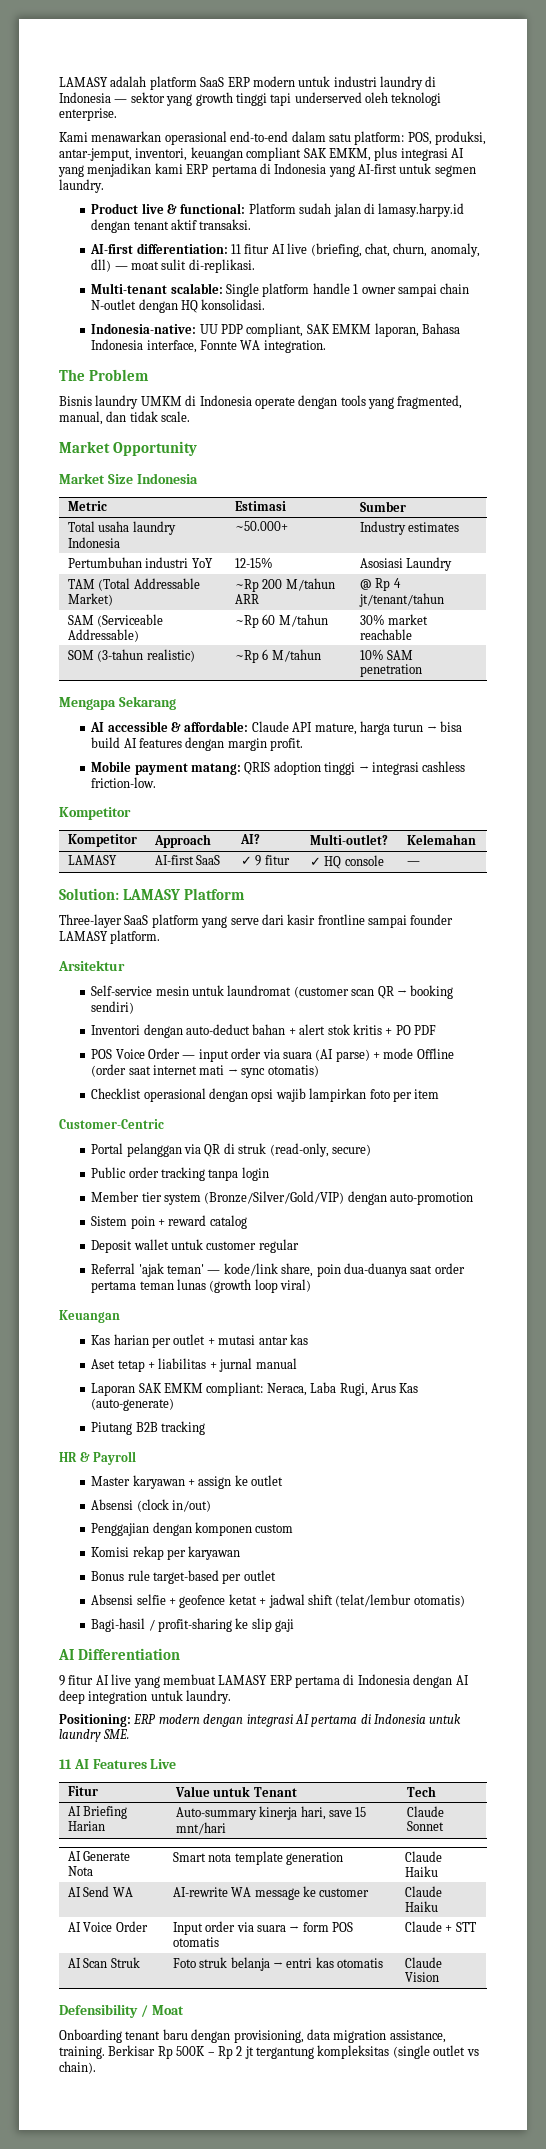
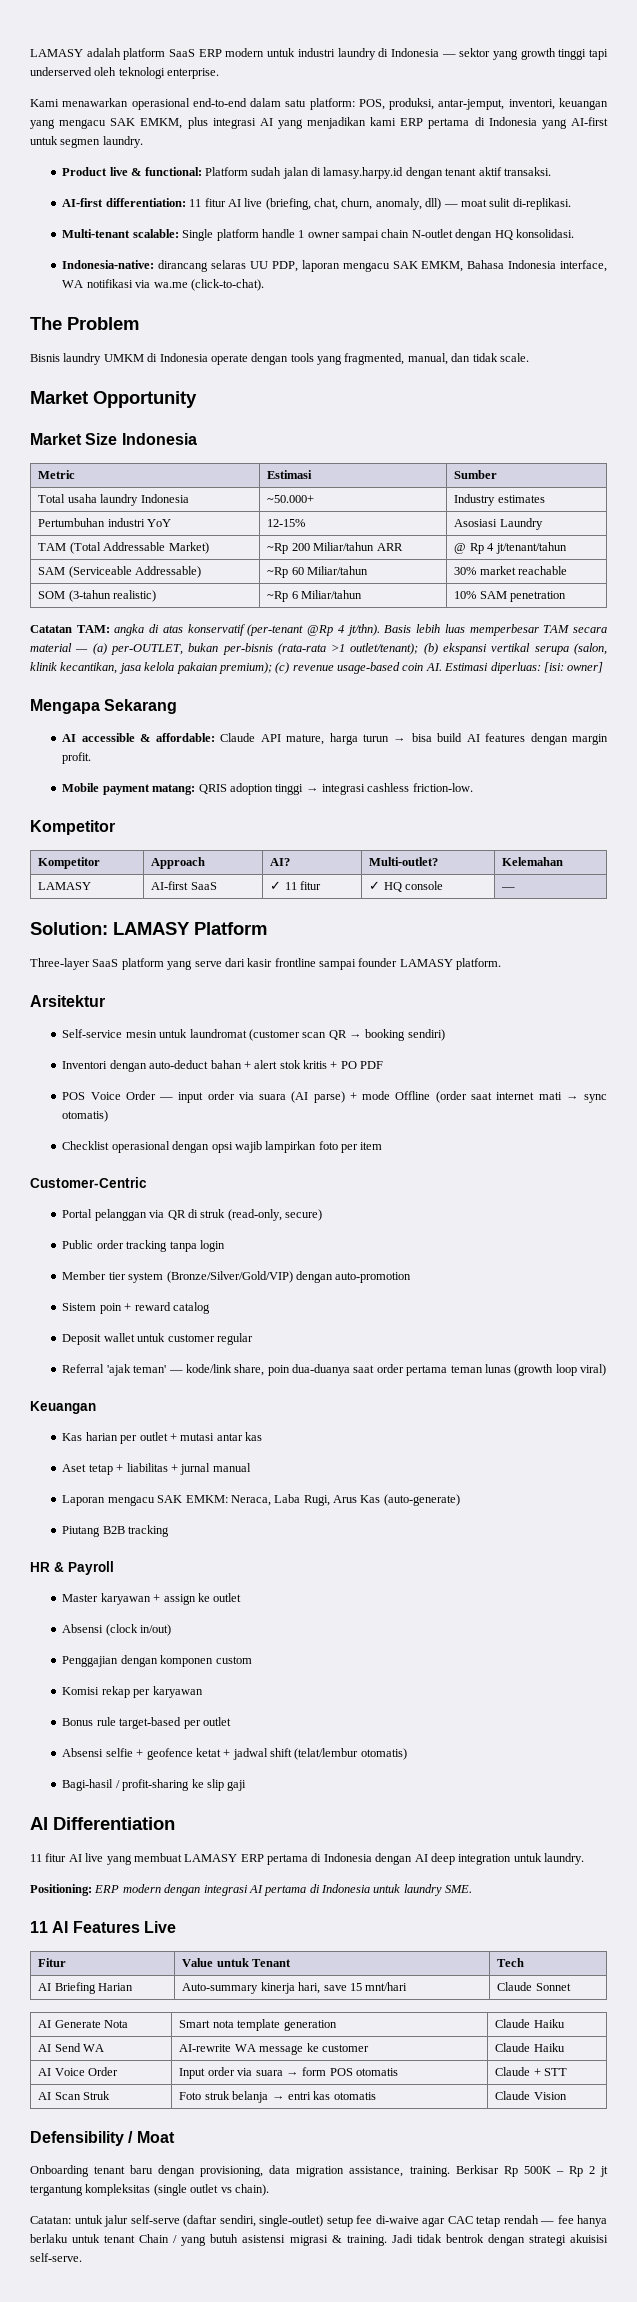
- Kami menawarkan operasional end-to-end dalam satu platform: POS, produksi, antar-jemput, inventori, keuangan compliant SAK EMKM, plus integrasi AI yang menjadikan kami ERP pertama di Indonesia yang AI-first untuk segmen laundry.
+ Kami menawarkan operasional end-to-end dalam satu platform: POS, produksi, antar-jemput, inventori, keuangan yang mengacu SAK EMKM, plus integrasi AI yang menjadikan kami ERP pertama di Indonesia yang AI-first untuk segmen laundry.
- Indonesia-native: UU PDP compliant, SAK EMKM laporan, Bahasa Indonesia interface, Fonnte WA integration.
+ Indonesia-native: dirancang selaras UU PDP, laporan mengacu SAK EMKM, Bahasa Indonesia interface, WA notifikasi via wa.me (click-to-chat).
- TAM (Total Addressable Market) | ~Rp 200 M/tahun ARR | @ Rp 4 jt/tenant/tahun
+ TAM (Total Addressable Market) | ~Rp 200 Miliar/tahun ARR | @ Rp 4 jt/tenant/tahun
- SAM (Serviceable Addressable) | ~Rp 60 M/tahun | 30% market reachable
+ SAM (Serviceable Addressable) | ~Rp 60 Miliar/tahun | 30% market reachable
- SOM (3-tahun realistic) | ~Rp 6 M/tahun | 10% SAM penetration
+ SOM (3-tahun realistic) | ~Rp 6 Miliar/tahun | 10% SAM penetration
+ Catatan TAM: angka di atas konservatif (per-tenant @Rp 4 jt/thn). Basis lebih luas memperbesar TAM secara material — (a) per-OUTLET, bukan per-bisnis (rata-rata >1 outlet/tenant); (b) ekspansi vertikal serupa (salon, klinik kecantikan, jasa kelola pakaian premium); (c) revenue usage-based coin AI. Estimasi diperluas: [isi: owner]
- LAMASY | AI-first SaaS | ✓ 9 fitur | ✓ HQ console | —
+ LAMASY | AI-first SaaS | ✓ 11 fitur | ✓ HQ console | —
- Laporan SAK EMKM compliant: Neraca, Laba Rugi, Arus Kas (auto-generate)
+ Laporan mengacu SAK EMKM: Neraca, Laba Rugi, Arus Kas (auto-generate)
- 9 fitur AI live yang membuat LAMASY ERP pertama di Indonesia dengan AI deep integration untuk laundry.
+ 11 fitur AI live yang membuat LAMASY ERP pertama di Indonesia dengan AI deep integration untuk laundry.
+ Catatan: untuk jalur self-serve (daftar sendiri, single-outlet) setup fee di-waive agar CAC tetap rendah — fee hanya berlaku untuk tenant Chain / yang butuh asistensi migrasi & training. Jadi tidak bentrok dengan strategi akuisisi self-serve.

